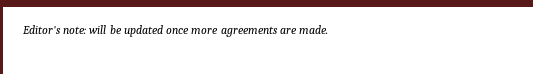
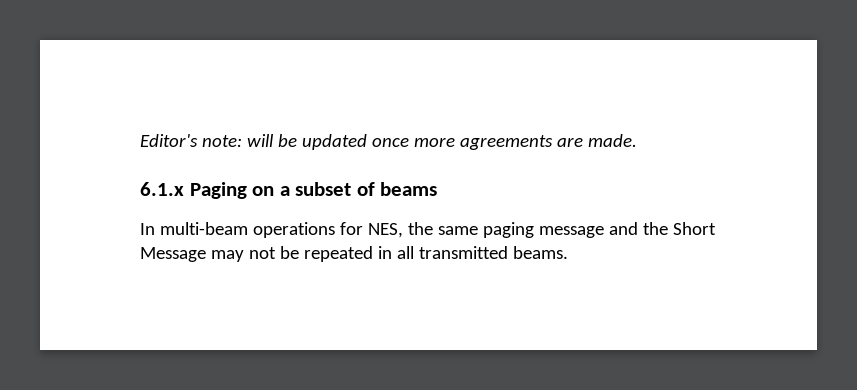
+ 6.1.x Paging on a subset of beams
+ In multi-beam operations for NES, the same paging message and the Short Message may not be repeated in all transmitted beams.

